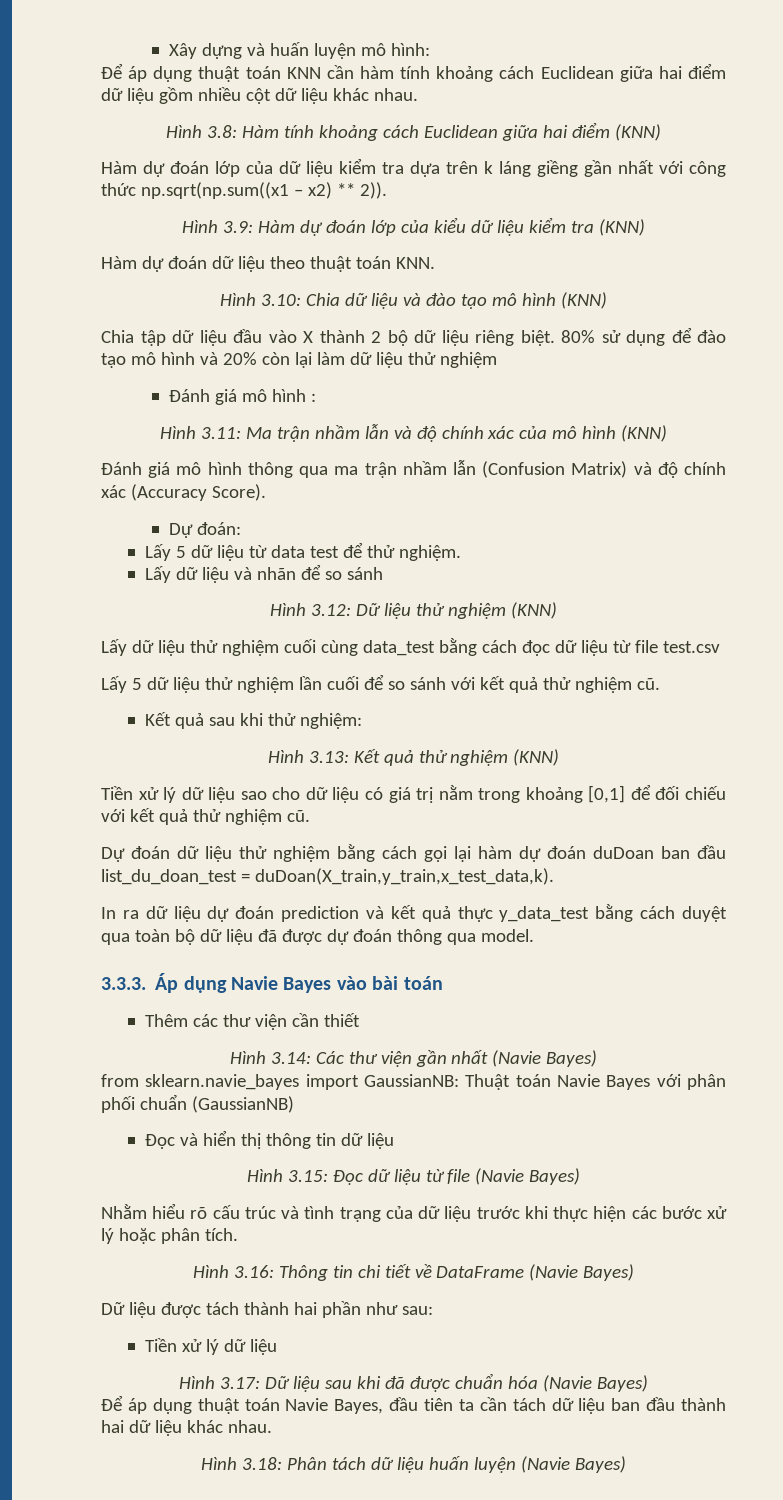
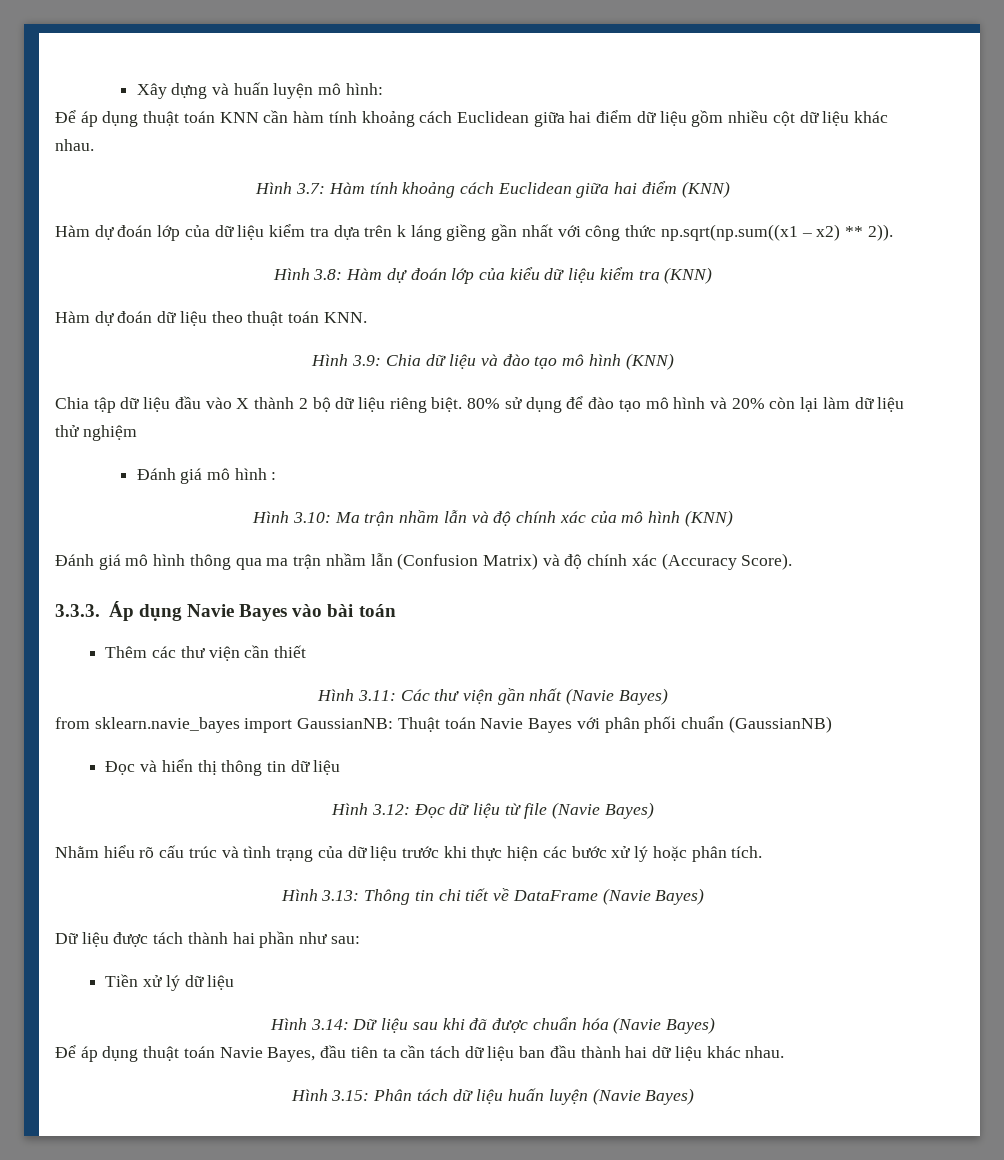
- Hình 3.8: Hàm tính khoảng cách Euclidean giữa hai điểm (KNN)
+ Hình 3.7: Hàm tính khoảng cách Euclidean giữa hai điểm (KNN)
- Hình 3.9: Hàm dự đoán lớp của kiểu dữ liệu kiểm tra (KNN)
+ Hình 3.8: Hàm dự đoán lớp của kiểu dữ liệu kiểm tra (KNN)
- Hình 3.10: Chia dữ liệu và đào tạo mô hình (KNN)
+ Hình 3.9: Chia dữ liệu và đào tạo mô hình (KNN)
- Hình 3.11: Ma trận nhầm lẫn và độ chính xác của mô hình (KNN)
+ Hình 3.10: Ma trận nhầm lẫn và độ chính xác của mô hình (KNN)
- Dự đoán:
- Lấy 5 dữ liệu từ data test để thử nghiệm.
- Lấy dữ liệu và nhãn để so sánh
- Hình 3.12: Dữ liệu thử nghiệm (KNN)
- Lấy dữ liệu thử nghiệm cuối cùng data_test bằng cách đọc dữ liệu từ file test.csv
- Lấy 5 dữ liệu thử nghiệm lần cuối để so sánh với kết quả thử nghiệm cũ.
- Kết quả sau khi thử nghiệm:
- Hình 3.13: Kết quả thử nghiệm (KNN)
- Tiền xử lý dữ liệu sao cho dữ liệu có giá trị nằm trong khoảng [0,1] để đối chiếu với kết quả thử nghiệm cũ.
- Dự đoán dữ liệu thử nghiệm bằng cách gọi lại hàm dự đoán duDoan ban đầu list_du_doan_test = duDoan(X_train,y_train,x_test_data,k).
- In ra dữ liệu dự đoán prediction và kết quả thực y_data_test bằng cách duyệt qua toàn bộ dữ liệu đã được dự đoán thông qua model.
- Hình 3.14: Các thư viện gần nhất (Navie Bayes)
+ Hình 3.11: Các thư viện gần nhất (Navie Bayes)
- Hình 3.15: Đọc dữ liệu từ file (Navie Bayes)
+ Hình 3.12: Đọc dữ liệu từ file (Navie Bayes)
- Hình 3.16: Thông tin chi tiết về DataFrame (Navie Bayes)
+ Hình 3.13: Thông tin chi tiết về DataFrame (Navie Bayes)
- Hình 3.17: Dữ liệu sau khi đã được chuẩn hóa (Navie Bayes)
+ Hình 3.14: Dữ liệu sau khi đã được chuẩn hóa (Navie Bayes)
- Hình 3.18: Phân tách dữ liệu huấn luyện (Navie Bayes)
+ Hình 3.15: Phân tách dữ liệu huấn luyện (Navie Bayes)

